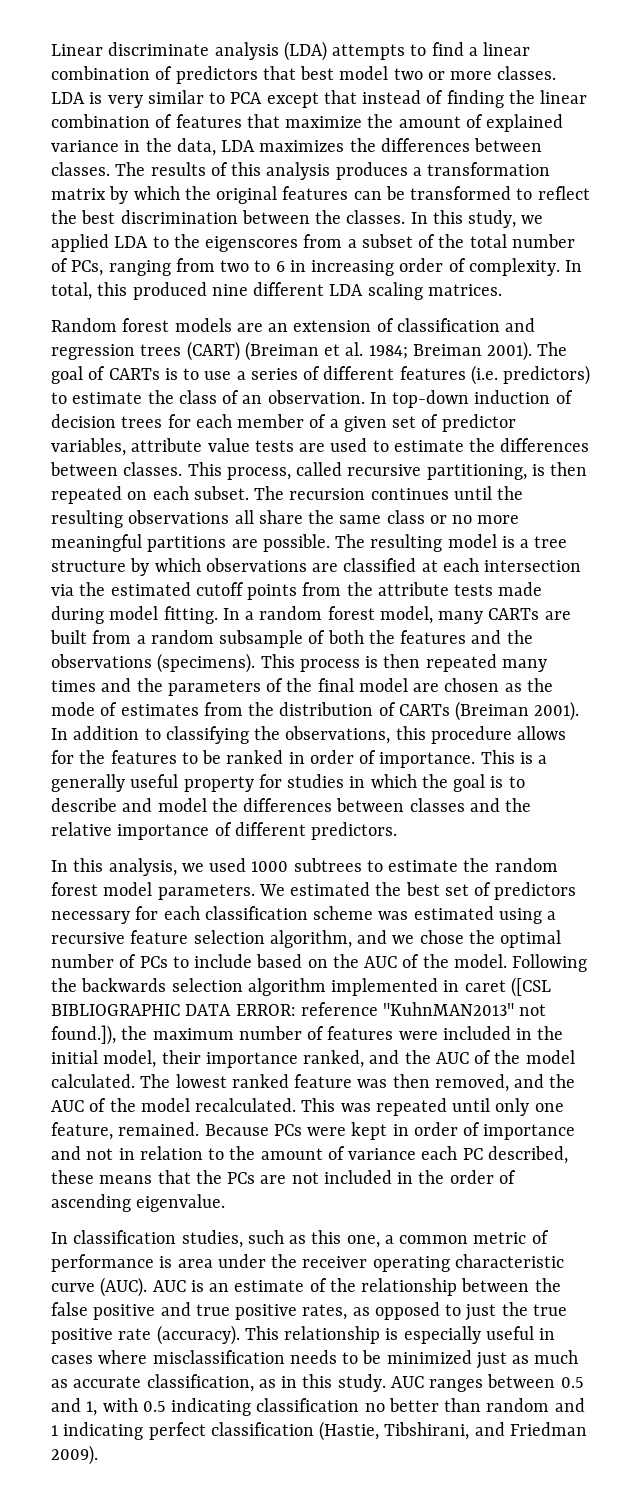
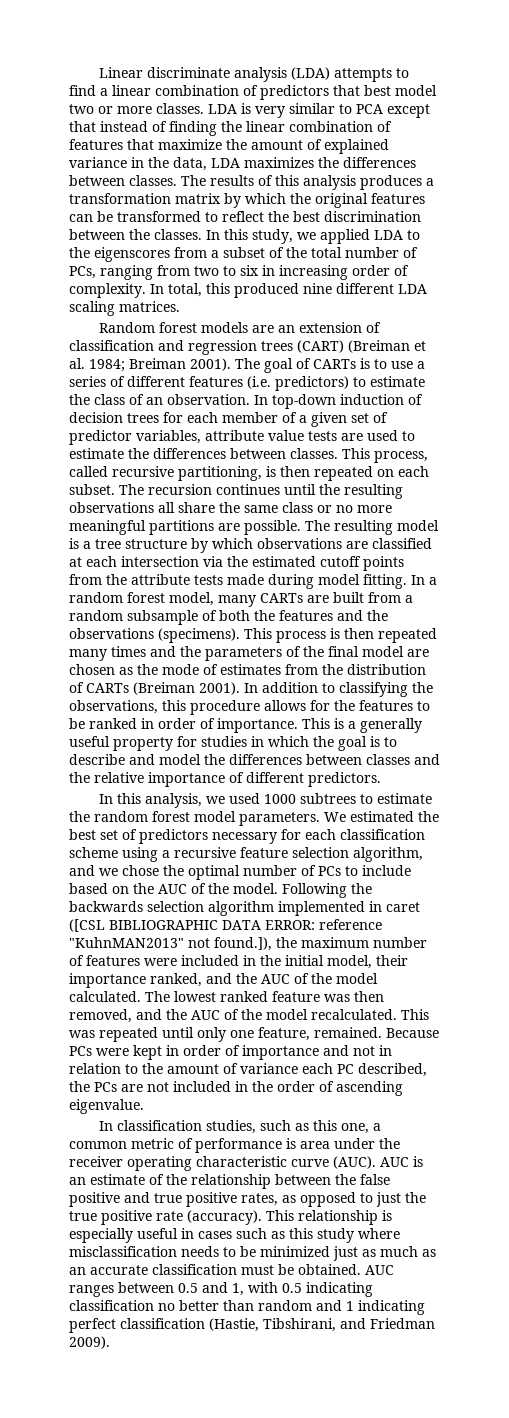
- In this study, we applied LDA to the eigenscores from a subset of the total number of PCs, ranging from two to 6 in increasing order of complexity.
+ In this study, we applied LDA to the eigenscores from a subset of the total number of PCs, ranging from two to six in increasing order of complexity.
- We estimated the best set of predictors necessary for each classification scheme was estimated using a recursive feature selection algorithm, and we chose the optimal number of PCs to include based on the AUC of the model.
+ We estimated the best set of predictors necessary for each classification scheme using a recursive feature selection algorithm, and we chose the optimal number of PCs to include based on the AUC of the model.
- Because PCs were kept in order of importance and not in relation to the amount of variance each PC described, these means that the PCs are not included in the order of ascending eigenvalue.
+ Because PCs were kept in order of importance and not in relation to the amount of variance each PC described, the PCs are not included in the order of ascending eigenvalue.
- This relationship is especially useful in cases where misclassification needs to be minimized just as much as accurate classification, as in this study.
+ This relationship is especially useful in cases such as this study where misclassification needs to be minimized just as much as an accurate classification must be obtained.

